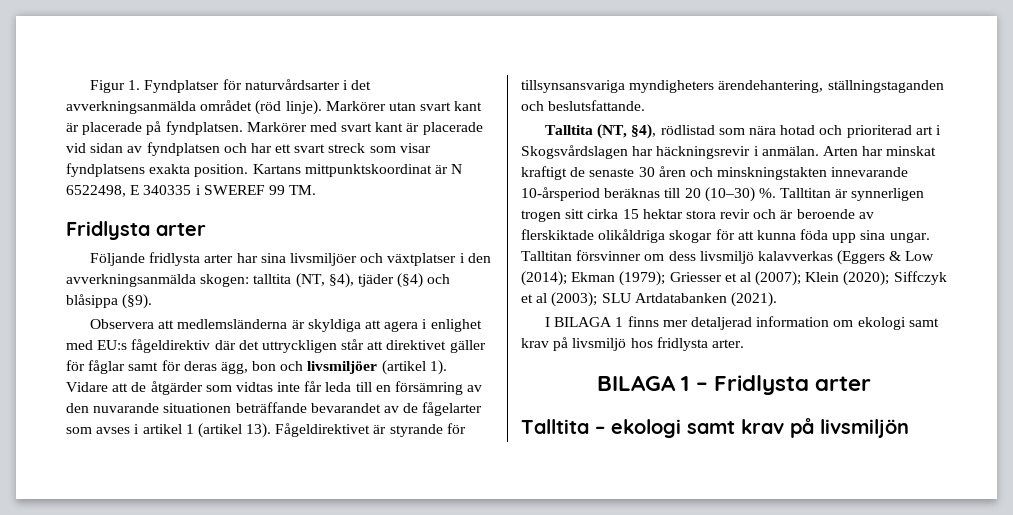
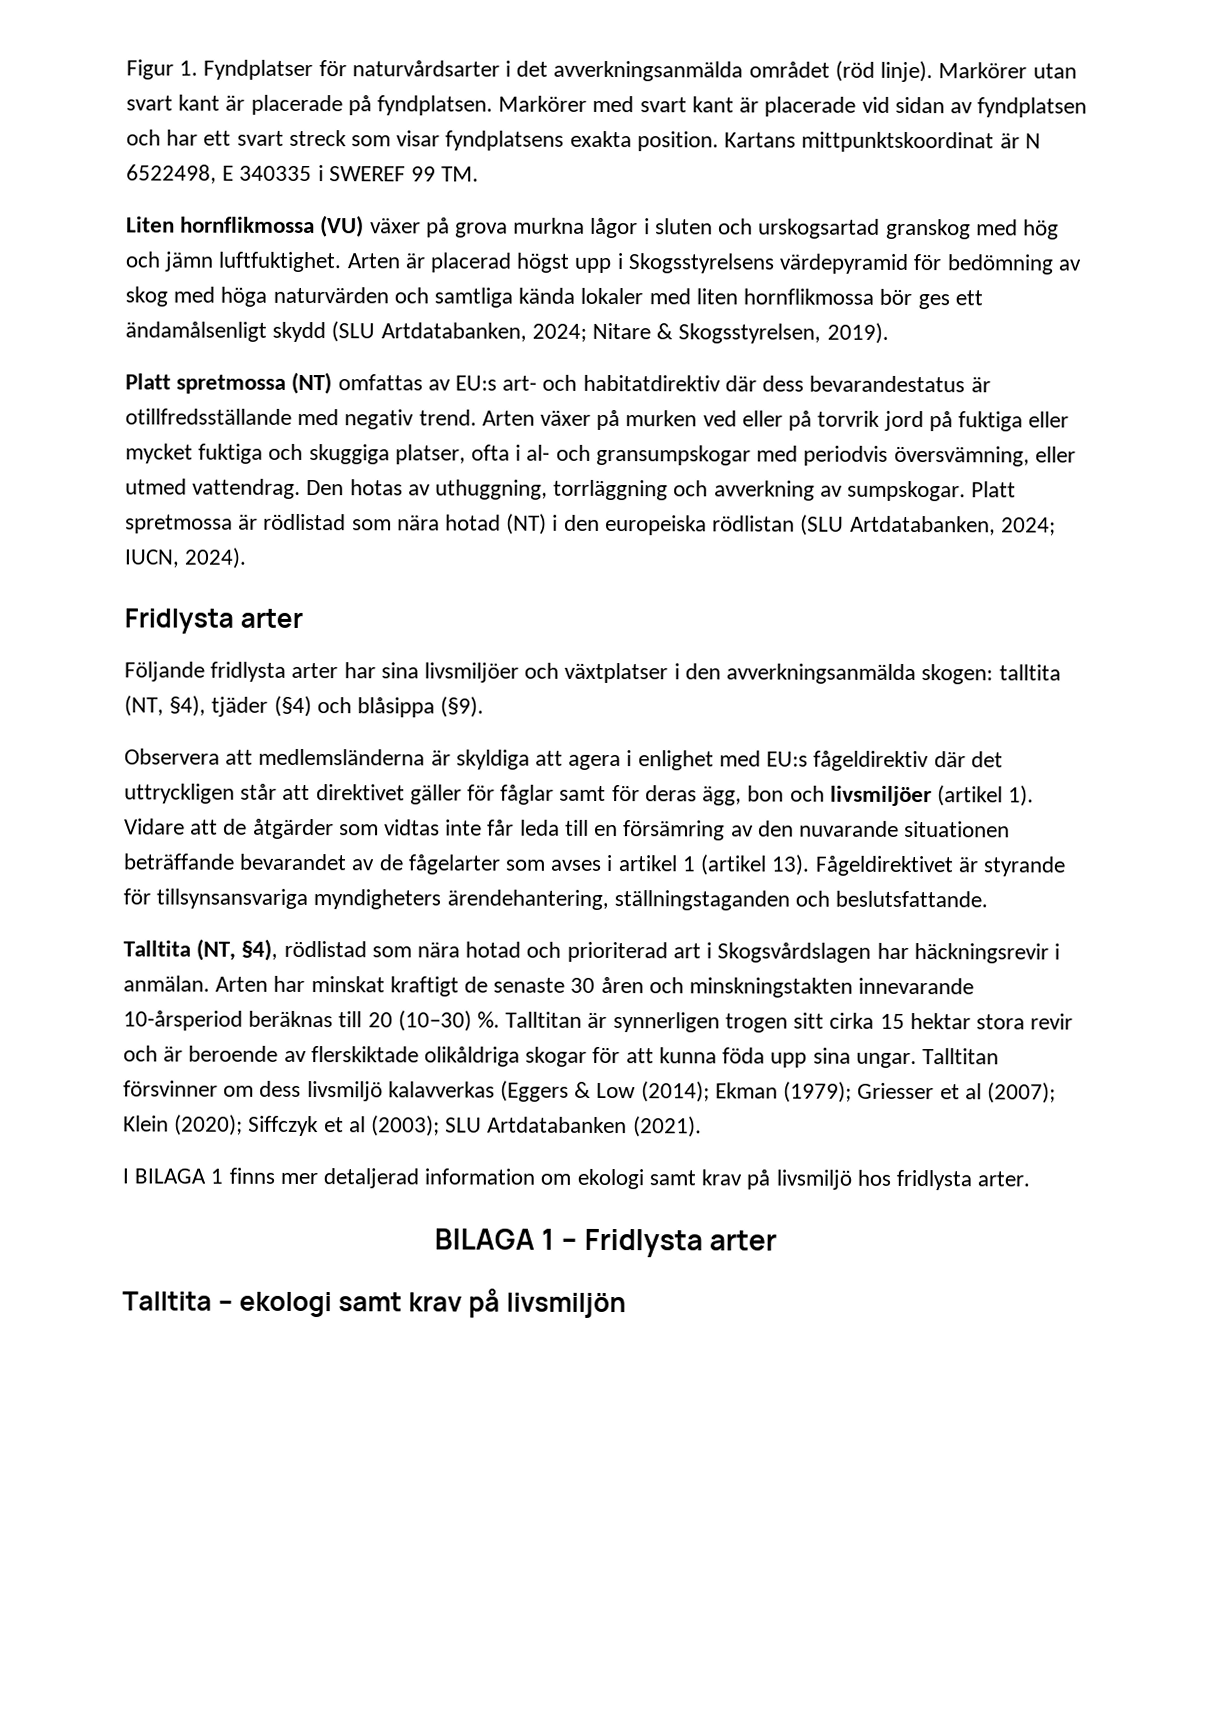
+ Liten hornflikmossa (VU) växer på grova murkna lågor i sluten och urskogsartad granskog med hög och jämn luftfuktighet. Arten är placerad högst upp i Skogsstyrelsens värdepyramid för bedömning av skog med höga naturvärden och samtliga kända lokaler med liten hornflikmossa bör ges ett ändamålsenligt skydd (SLU Artdatabanken, 2024; Nitare & Skogsstyrelsen, 2019).
+ Platt spretmossa (NT) omfattas av EU:s art- och habitatdirektiv där dess bevarandestatus är otillfredsställande med negativ trend. Arten växer på murken ved eller på torvrik jord på fuktiga eller mycket fuktiga och skuggiga platser, ofta i al- och gransumpskogar med periodvis översvämning, eller utmed vattendrag. Den hotas av uthuggning, torrläggning och avverkning av sumpskogar. Platt spretmossa är rödlistad som nära hotad (NT) i den europeiska rödlistan (SLU Artdatabanken, 2024; IUCN, 2024).

